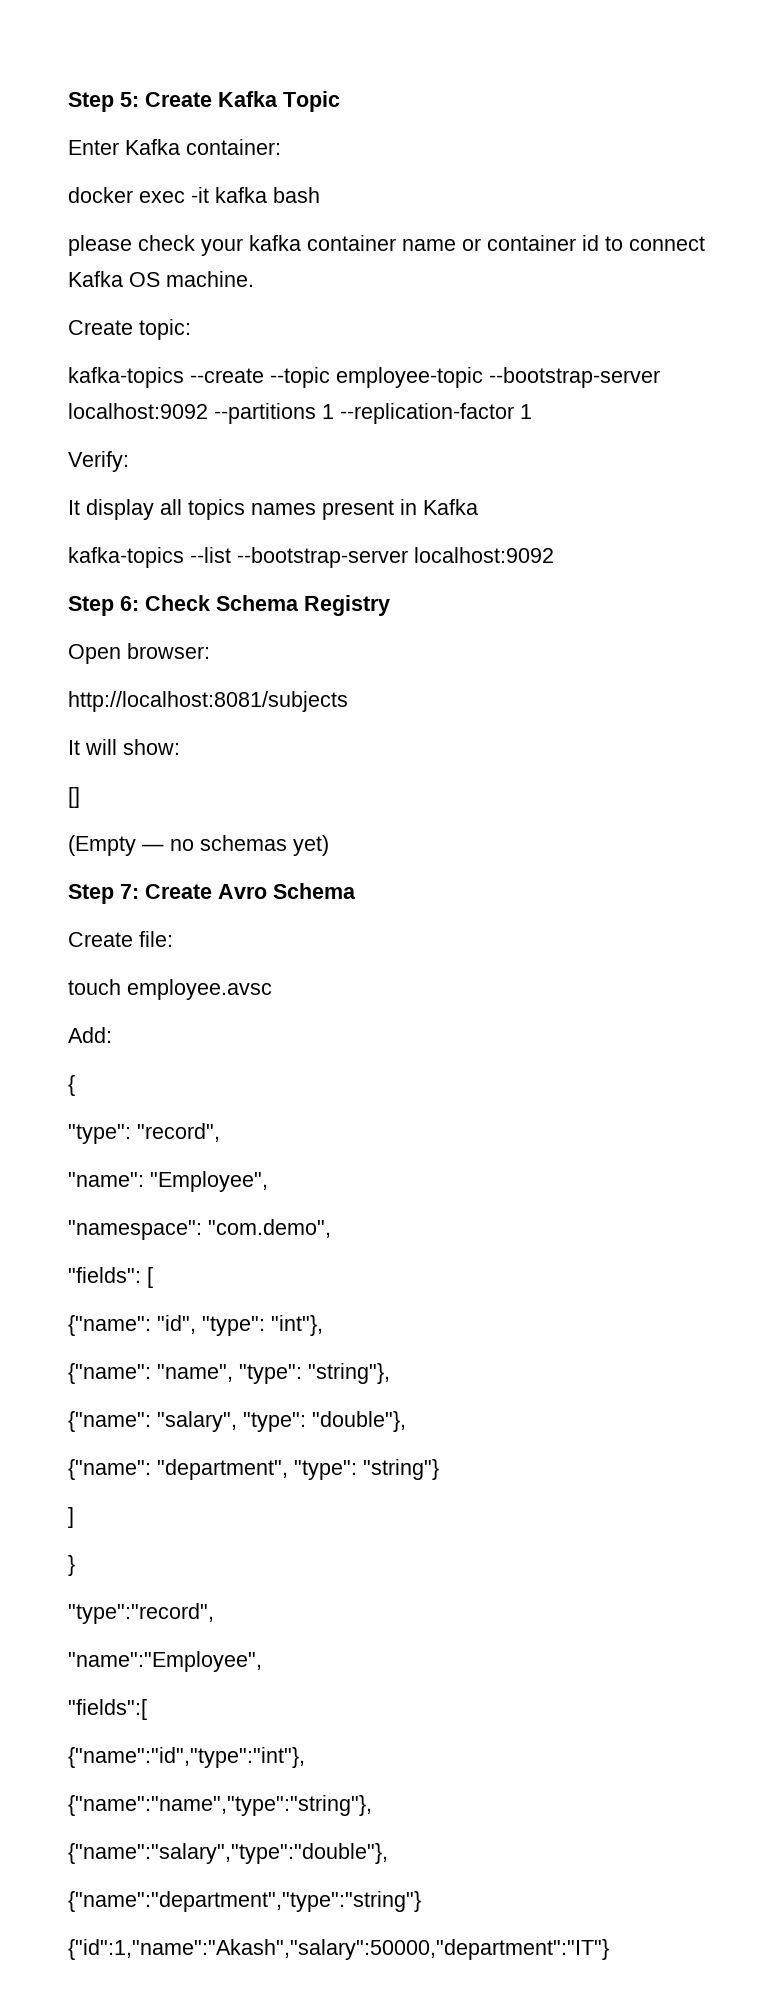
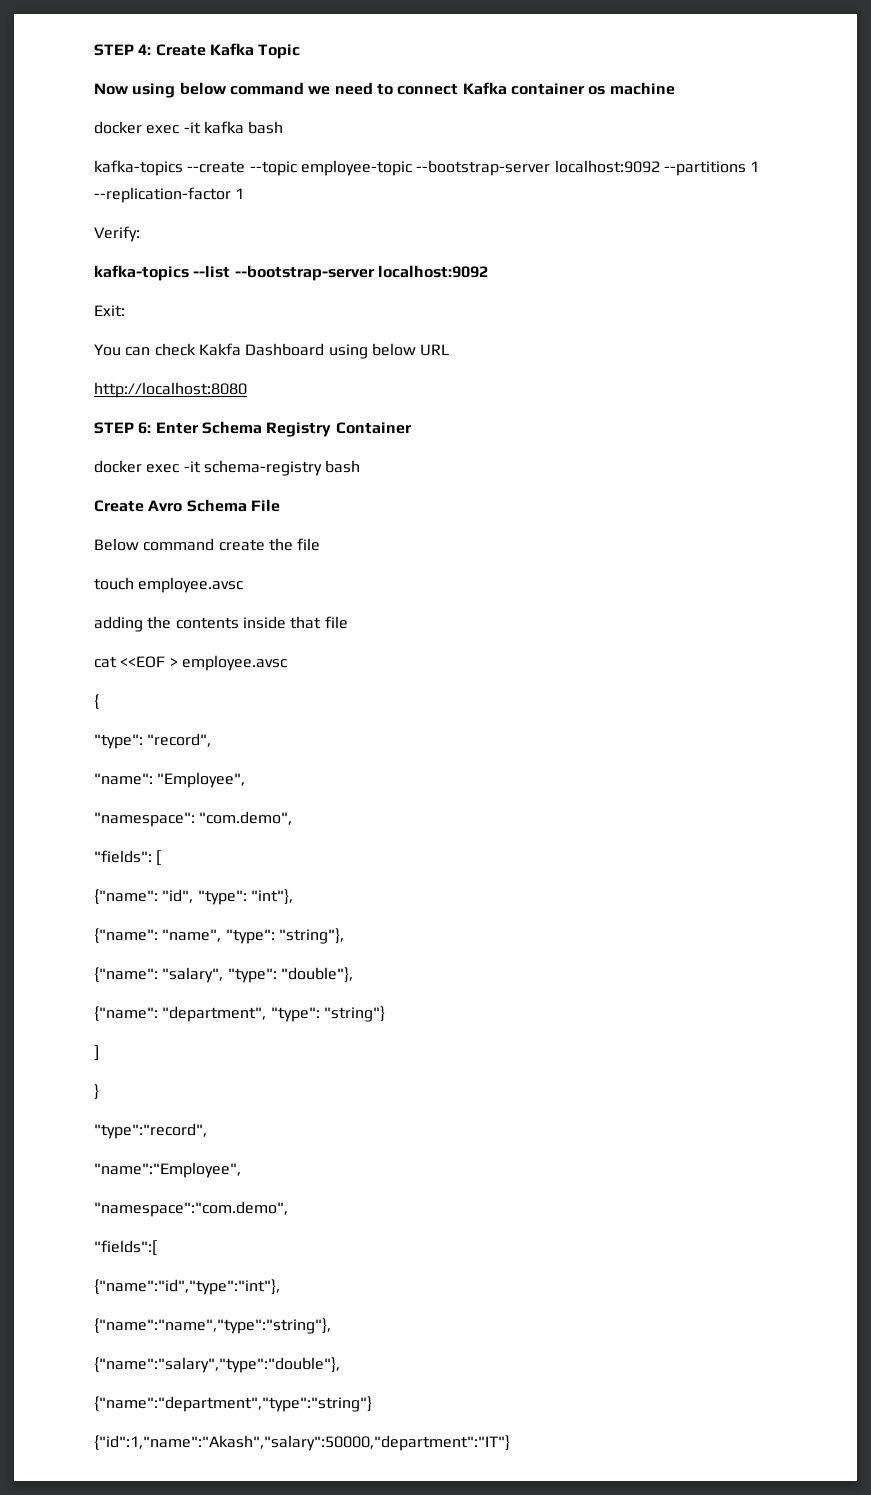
- Step 5: Create Kafka Topic
+ STEP 4: Create Kafka Topic
- Enter Kafka container:
+ Now using below command we need to connect Kafka container os machine
- please check your kafka container name or container id to connect Kafka OS machine.
- Create topic:
- It display all topics names present in Kafka
  kafka-topics --list --bootstrap-server localhost:9092
- Step 6: Check Schema Registry
- Open browser:
- http://localhost:8081/subjects
- It will show:
- []
- (Empty — no schemas yet)
- Step 7: Create Avro Schema
- Create file:
+ Exit:
+ You can check Kakfa Dashboard using below URL
+ http://localhost:8080
+ STEP 6: Enter Schema Registry Container
+ docker exec -it schema-registry bash
+ Create Avro Schema File
+ Below command create the file
  touch employee.avsc
- Add:
+ adding the contents inside that file
+ cat <<EOF > employee.avsc
+ "namespace":"com.demo",

